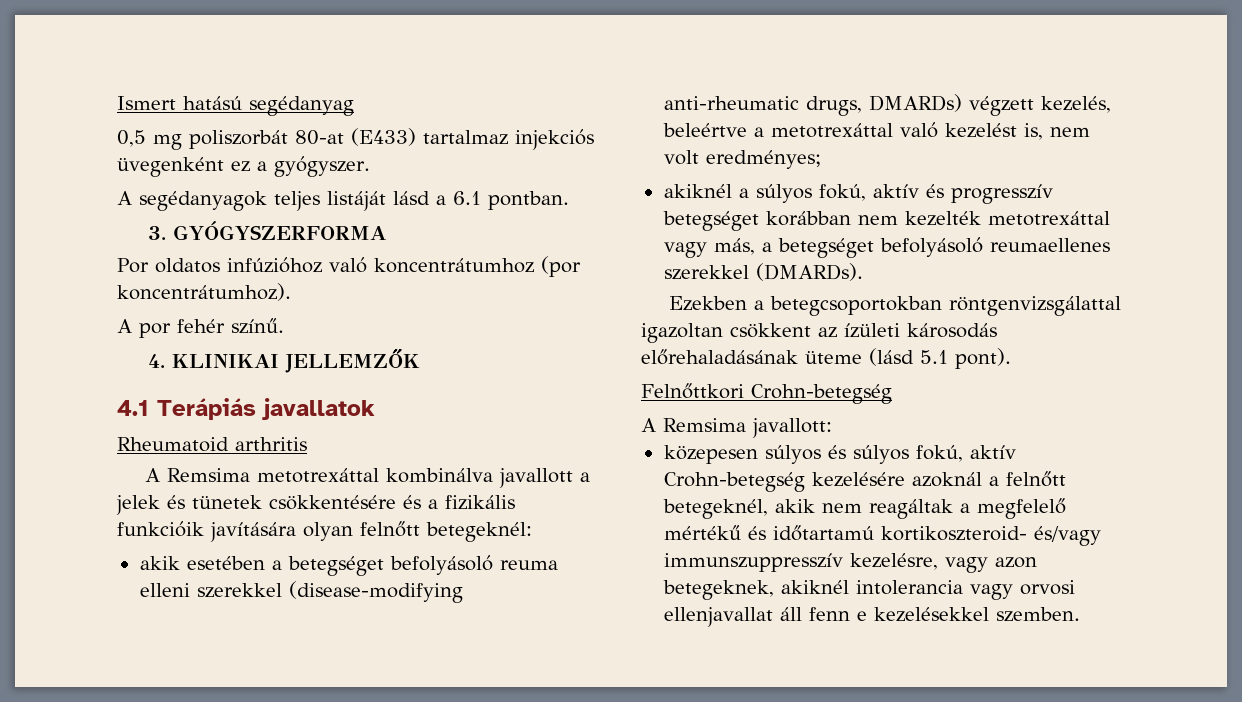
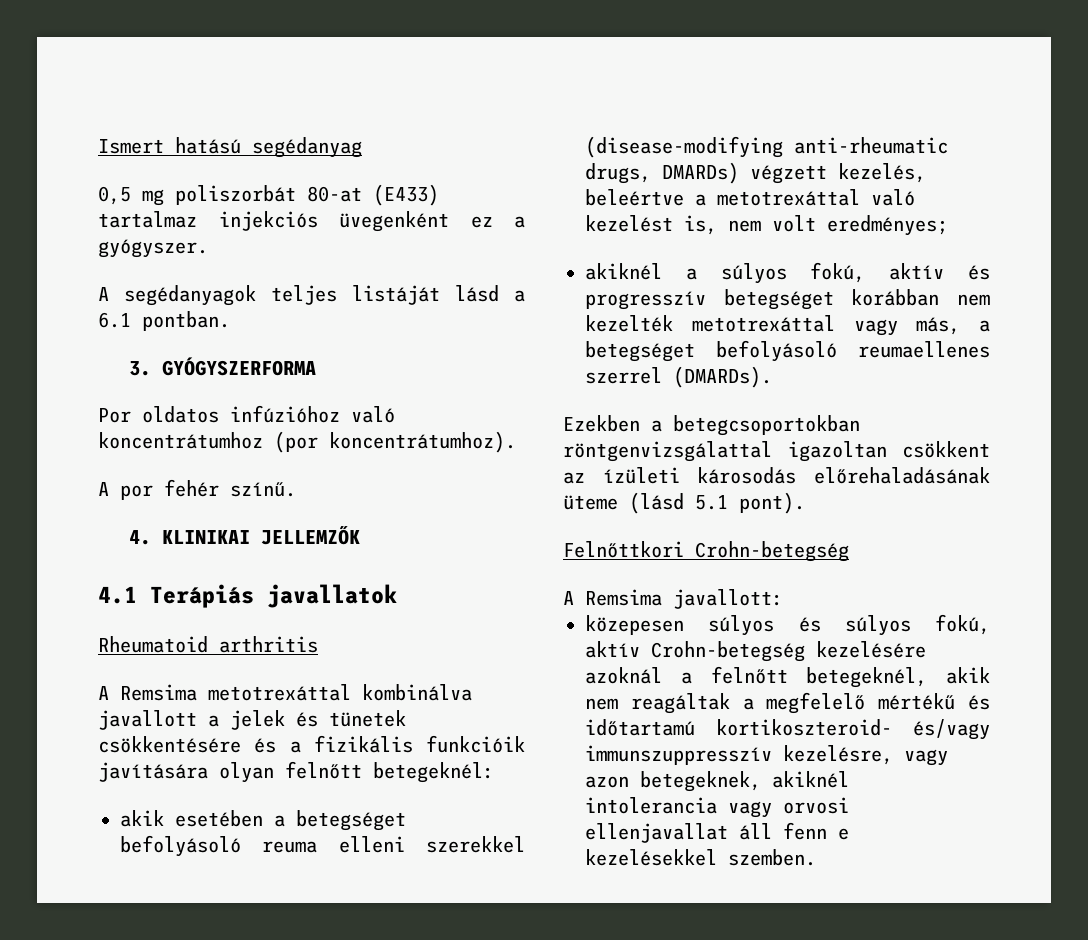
- akiknél a súlyos fokú, aktív és progresszív betegséget korábban nem kezelték metotrexáttal vagy más, a betegséget befolyásoló reumaellenes szerekkel (DMARDs).
+ akiknél a súlyos fokú, aktív és progresszív betegséget korábban nem kezelték metotrexáttal vagy más, a betegséget befolyásoló reumaellenes szerrel (DMARDs).

